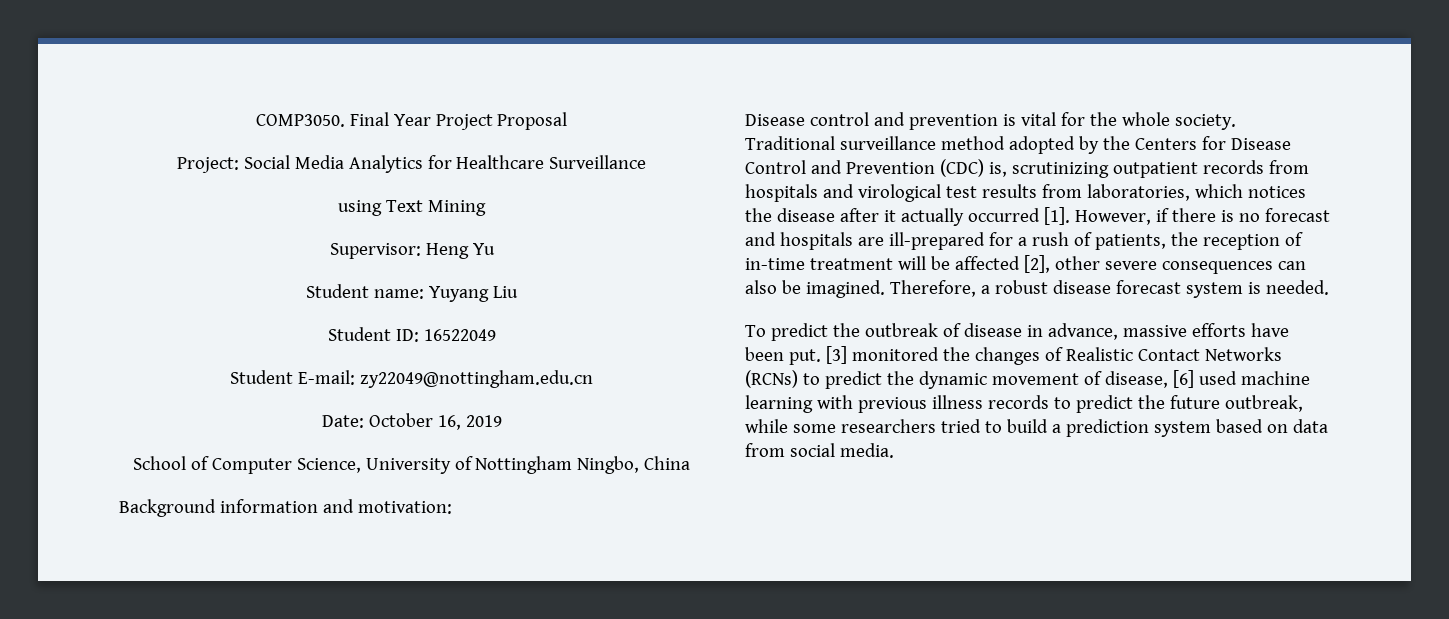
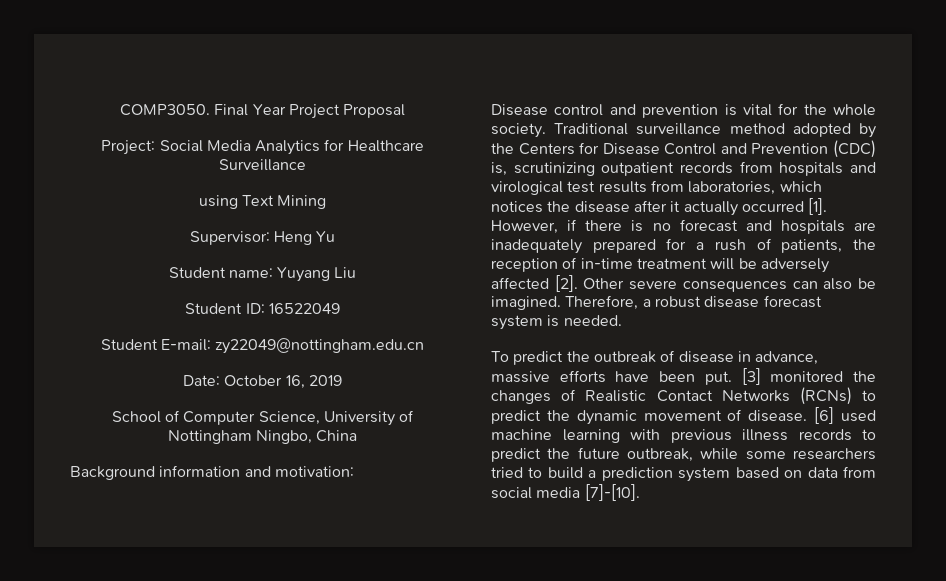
- However, if there is no forecast and hospitals are ill-prepared for a rush of patients, the reception of in-time treatment will be affected [2], other severe consequences can also be imagined.
+ However, if there is no forecast and hospitals are inadequately prepared for a rush of patients, the reception of in-time treatment will be adversely affected [2]. Other severe consequences can also be imagined.
- [3] monitored the changes of Realistic Contact Networks (RCNs) to predict the dynamic movement of disease, [6] used machine learning with previous illness records to predict the future outbreak, while some researchers tried to build a prediction system based on data from social media.
+ [3] monitored the changes of Realistic Contact Networks (RCNs) to predict the dynamic movement of disease. [6] used machine learning with previous illness records to predict the future outbreak, while some researchers tried to build a prediction system based on data from social media [7]-[10].

